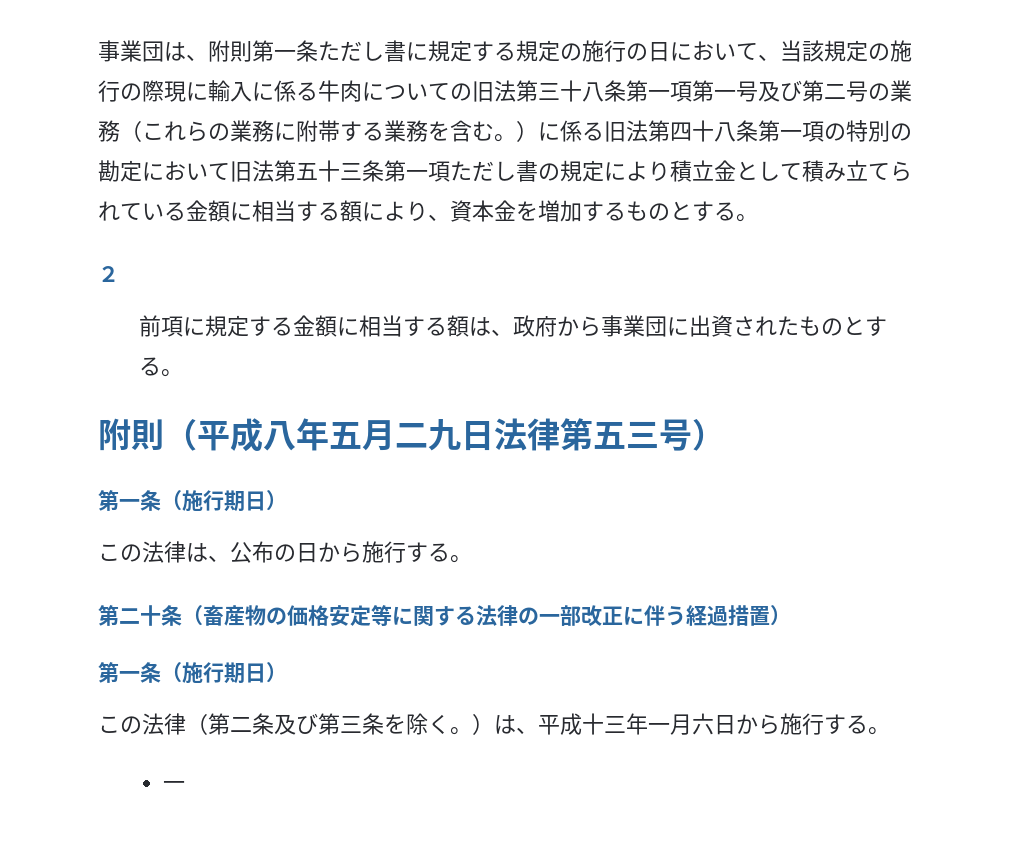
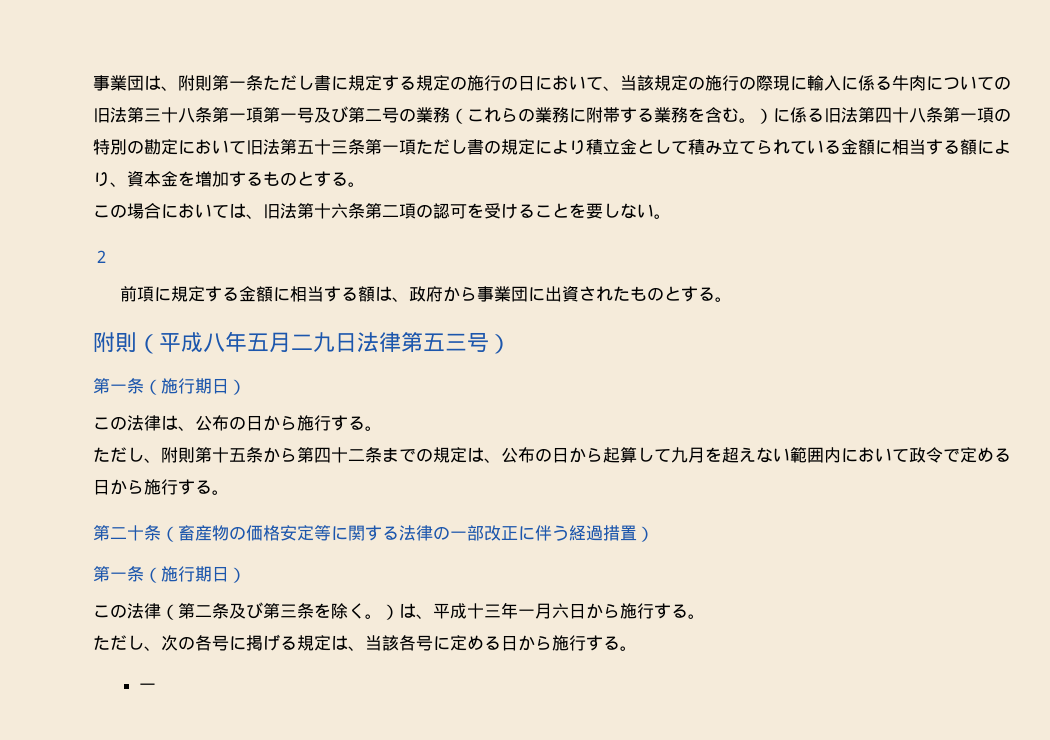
+ この場合においては、旧法第十六条第二項の認可を受けることを要しない。
+ ただし、附則第十五条から第四十二条までの規定は、公布の日から起算して九月を超えない範囲内において政令で定める日から施行する。
+ ただし、次の各号に掲げる規定は、当該各号に定める日から施行する。

